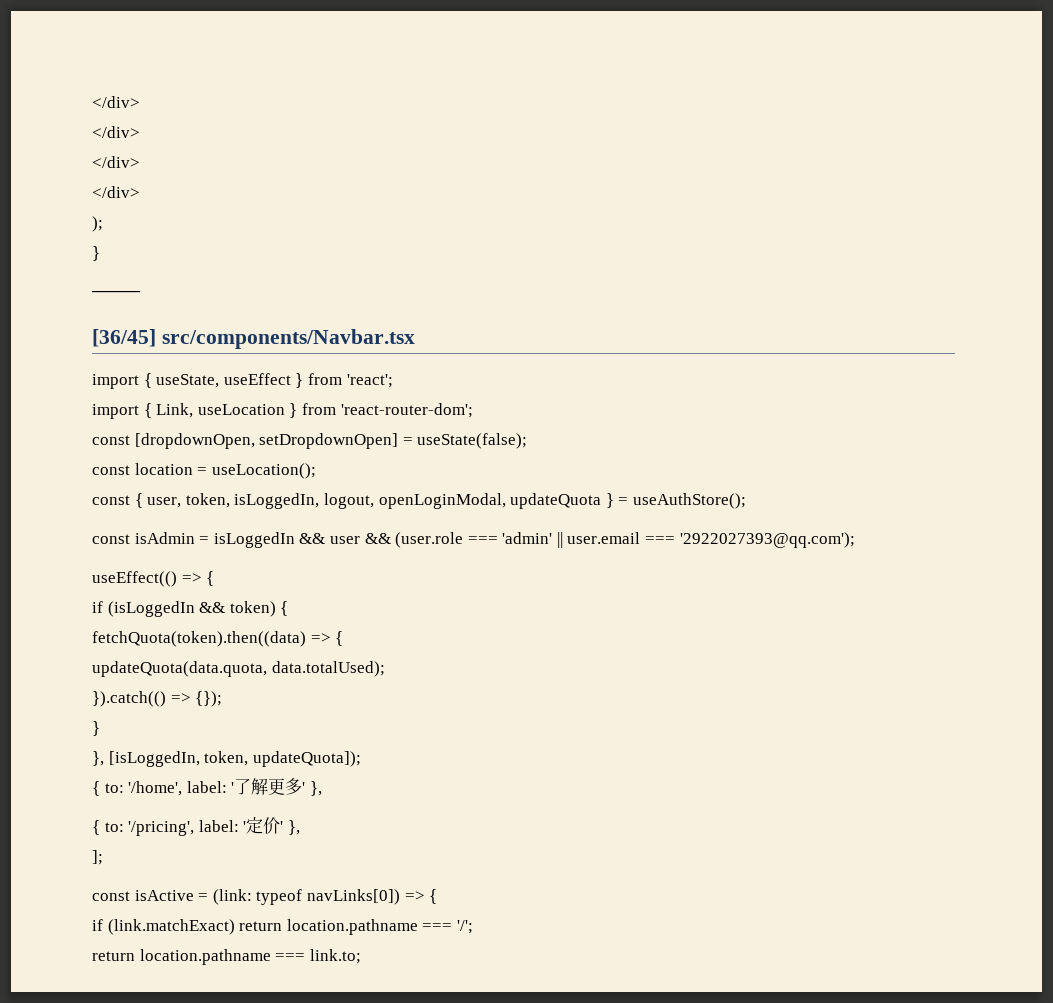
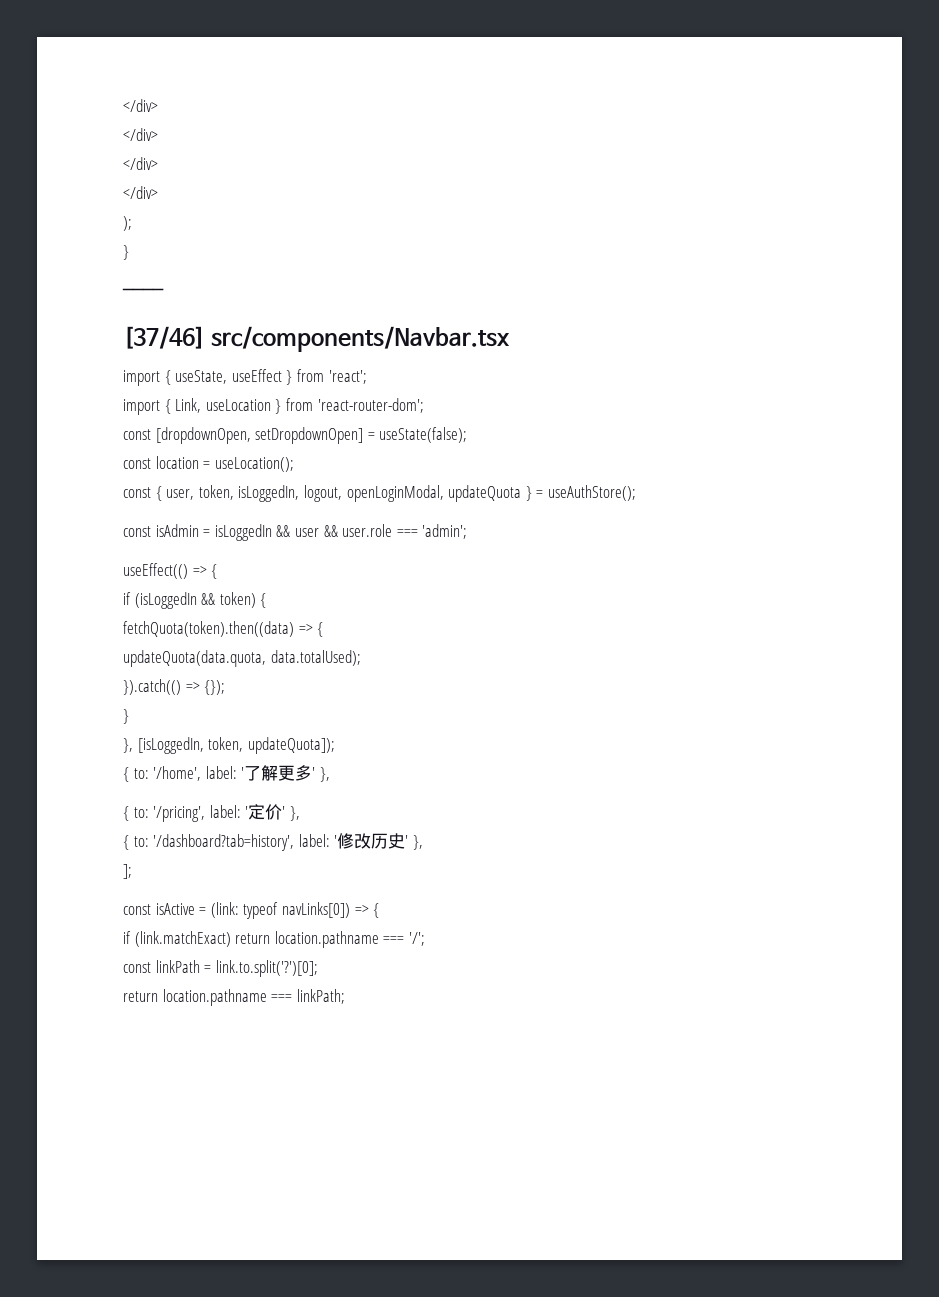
- [36/45] src/components/Navbar.tsx
+ [37/46] src/components/Navbar.tsx
- const isAdmin = isLoggedIn && user && (user.role === 'admin' || user.email === '2922027393@qq.com');
+ const isAdmin = isLoggedIn && user && user.role === 'admin';
+ { to: '/dashboard?tab=history', label: '修改历史' },
- return location.pathname === link.to;
+ const linkPath = link.to.split('?')[0];
+ return location.pathname === linkPath;

